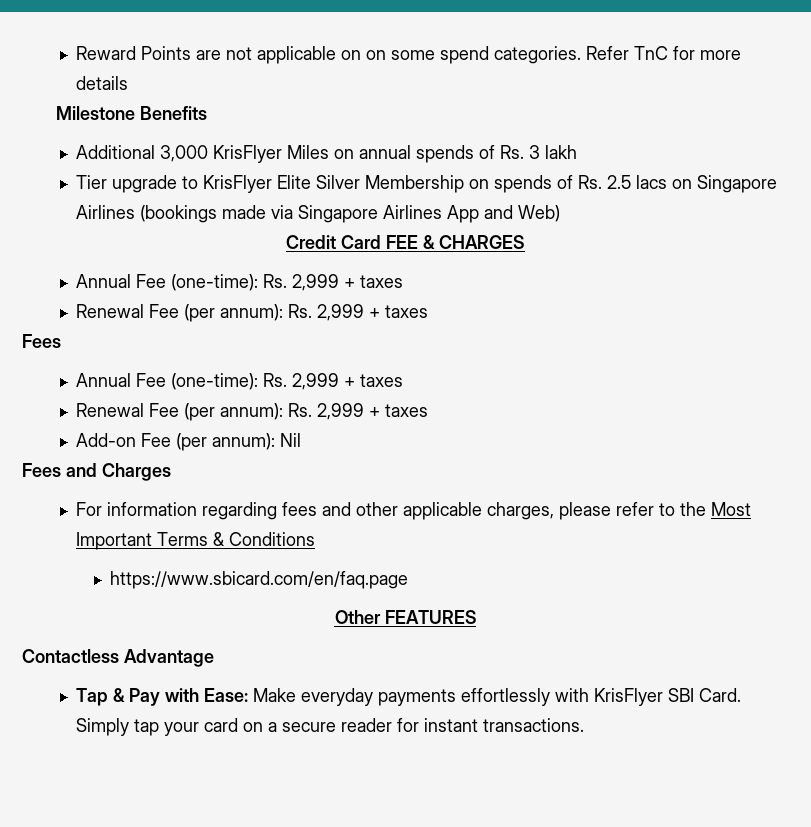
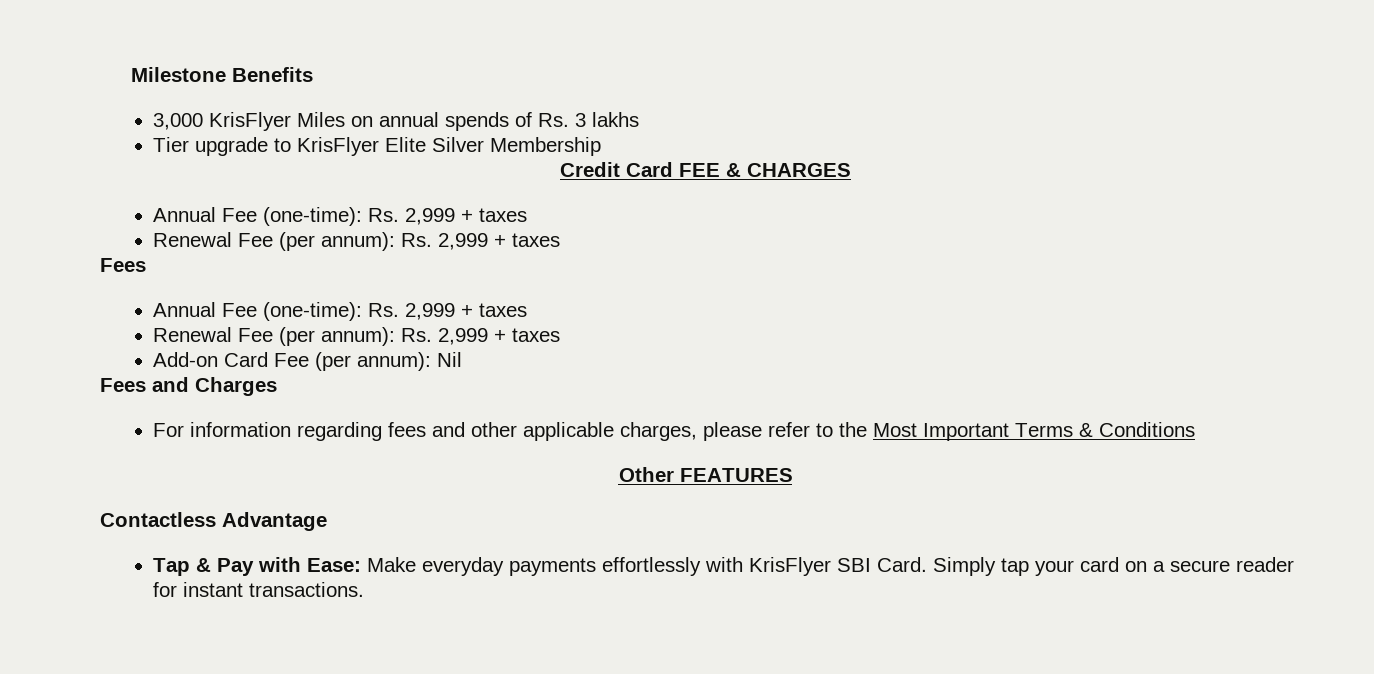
- Reward Points are not applicable on on some spend categories. Refer TnC for more details
- Additional 3,000 KrisFlyer Miles on annual spends of Rs. 3 lakh
+ 3,000 KrisFlyer Miles on annual spends of Rs. 3 lakhs
- Tier upgrade to KrisFlyer Elite Silver Membership on spends of Rs. 2.5 lacs on Singapore Airlines (bookings made via Singapore Airlines App and Web)
+ Tier upgrade to KrisFlyer Elite Silver Membership
- Add-on Fee (per annum): Nil
+ Add-on Card Fee (per annum): Nil
- https://www.sbicard.com/en/faq.page

